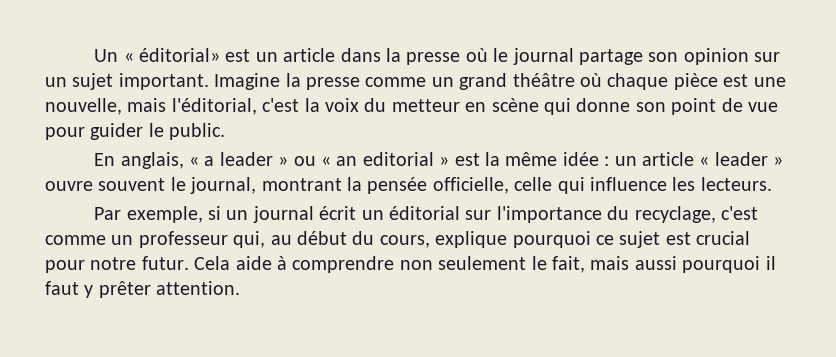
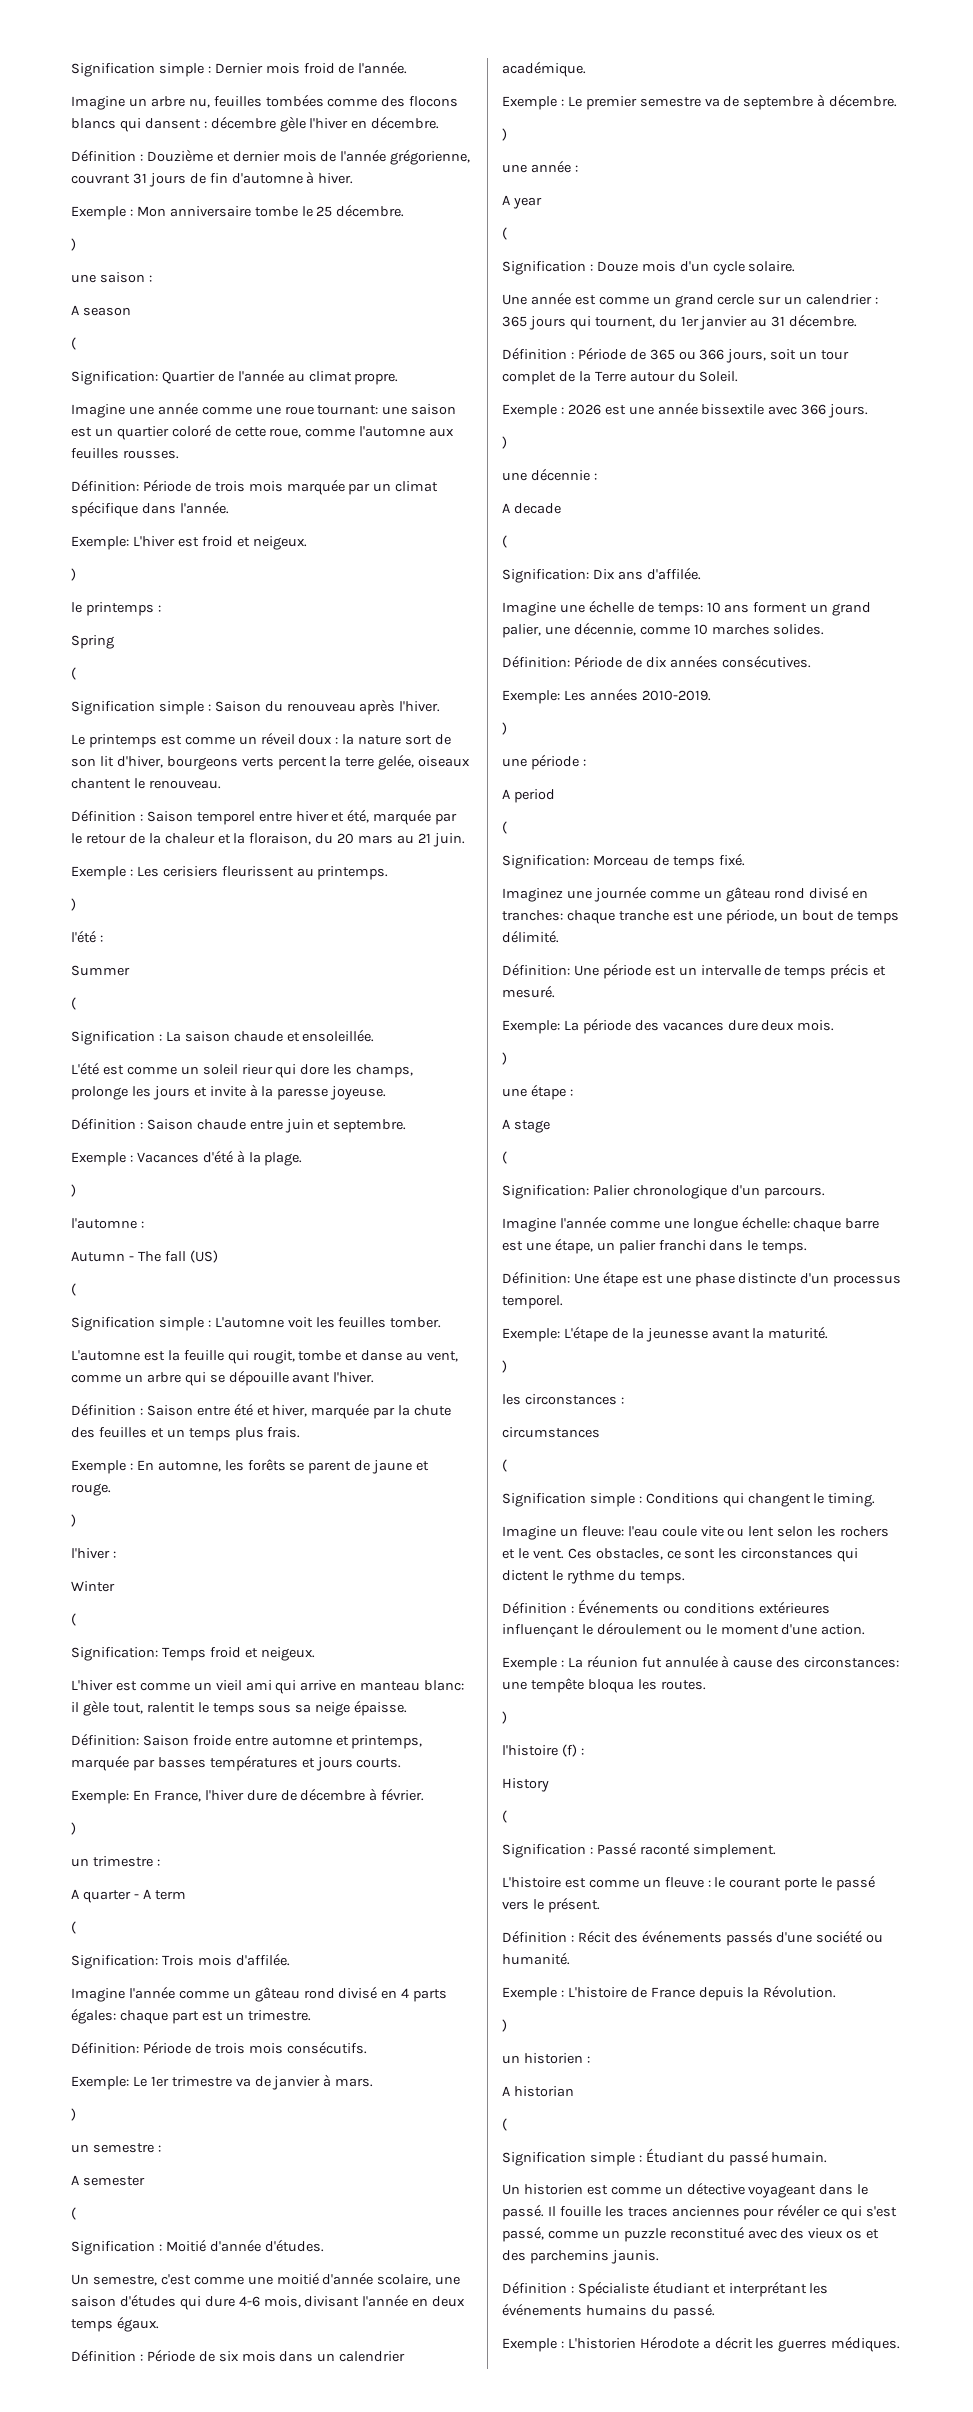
- Un « éditorial» est un article dans la presse où le journal partage son opinion sur un sujet important. Imagine la presse comme un grand théâtre où chaque pièce est une nouvelle, mais l'éditorial, c'est la voix du metteur en scène qui donne son point de vue pour guider le public.
- En anglais, « a leader » ou « an editorial » est la même idée : un article « leader » ouvre souvent le journal, montrant la pensée officielle, celle qui influence les lecteurs.
- Par exemple, si un journal écrit un éditorial sur l'importance du recyclage, c'est comme un professeur qui, au début du cours, explique pourquoi ce sujet est crucial pour notre futur. Cela aide à comprendre non seulement le fait, mais aussi pourquoi il faut y prêter attention.
+ Signification simple : Dernier mois froid de l'année.
+ Imagine un arbre nu, feuilles tombées comme des flocons blancs qui dansent : décembre gèle l'hiver en décembre.
+ Définition : Douzième et dernier mois de l'année grégorienne, couvrant 31 jours de fin d'automne à hiver.
+ Exemple : Mon anniversaire tombe le 25 décembre.
+ )
+ une saison :
+ A season
+ (
+ Signification: Quartier de l'année au climat propre.
+ Imagine une année comme une roue tournant: une saison est un quartier coloré de cette roue, comme l'automne aux feuilles rousses.
+ Définition: Période de trois mois marquée par un climat spécifique dans l'année.
+ Exemple: L'hiver est froid et neigeux.
+ )
+ le printemps :
+ Spring
+ (
+ Signification simple : Saison du renouveau après l'hiver.
+ Le printemps est comme un réveil doux : la nature sort de son lit d'hiver, bourgeons verts percent la terre gelée, oiseaux chantent le renouveau.
+ Définition : Saison temporel entre hiver et été, marquée par le retour de la chaleur et la floraison, du 20 mars au 21 juin.
+ Exemple : Les cerisiers fleurissent au printemps.
+ )
+ l'été :
+ Summer
+ (
+ Signification : La saison chaude et ensoleillée.
+ L'été est comme un soleil rieur qui dore les champs, prolonge les jours et invite à la paresse joyeuse.
+ Définition : Saison chaude entre juin et septembre.
+ Exemple : Vacances d'été à la plage.
+ )
+ l'automne :
+ Autumn - The fall (US)
+ (
+ Signification simple : L'automne voit les feuilles tomber.
+ L'automne est la feuille qui rougit, tombe et danse au vent, comme un arbre qui se dépouille avant l'hiver.
+ Définition : Saison entre été et hiver, marquée par la chute des feuilles et un temps plus frais.
+ Exemple : En automne, les forêts se parent de jaune et rouge.
+ )
+ l'hiver :
+ Winter
+ (
+ Signification: Temps froid et neigeux.
+ L'hiver est comme un vieil ami qui arrive en manteau blanc: il gèle tout, ralentit le temps sous sa neige épaisse.
+ Définition: Saison froide entre automne et printemps, marquée par basses températures et jours courts.
+ Exemple: En France, l'hiver dure de décembre à février.
+ )
+ un trimestre :
+ A quarter - A term
+ (
+ Signification: Trois mois d'affilée.
+ Imagine l'année comme un gâteau rond divisé en 4 parts égales: chaque part est un trimestre.
+ Définition: Période de trois mois consécutifs.
+ Exemple: Le 1er trimestre va de janvier à mars.
+ )
+ un semestre :
+ A semester
+ (
+ Signification : Moitié d'année d'études.
+ Un semestre, c'est comme une moitié d'année scolaire, une saison d'études qui dure 4-6 mois, divisant l'année en deux temps égaux.
+ Définition : Période de six mois dans un calendrier académique.
+ Exemple : Le premier semestre va de septembre à décembre.
+ )
+ une année :
+ A year
+ (
+ Signification : Douze mois d'un cycle solaire.
+ Une année est comme un grand cercle sur un calendrier : 365 jours qui tournent, du 1er janvier au 31 décembre.
+ Définition : Période de 365 ou 366 jours, soit un tour complet de la Terre autour du Soleil.
+ Exemple : 2026 est une année bissextile avec 366 jours.
+ )
+ une décennie :
+ A decade
+ (
+ Signification: Dix ans d'affilée.
+ Imagine une échelle de temps: 10 ans forment un grand palier, une décennie, comme 10 marches solides.
+ Définition: Période de dix années consécutives.
+ Exemple: Les années 2010-2019.
+ )
+ une période :
+ A period
+ (
+ Signification: Morceau de temps fixé.
+ Imaginez une journée comme un gâteau rond divisé en tranches: chaque tranche est une période, un bout de temps délimité.
+ Définition: Une période est un intervalle de temps précis et mesuré.
+ Exemple: La période des vacances dure deux mois.
+ )
+ une étape :
+ A stage
+ (
+ Signification: Palier chronologique d'un parcours.
+ Imagine l'année comme une longue échelle: chaque barre est une étape, un palier franchi dans le temps.
+ Définition: Une étape est une phase distincte d'un processus temporel.
+ Exemple: L'étape de la jeunesse avant la maturité.
+ )
+ les circonstances :
+ circumstances
+ (
+ Signification simple : Conditions qui changent le timing.
+ Imagine un fleuve: l'eau coule vite ou lent selon les rochers et le vent. Ces obstacles, ce sont les circonstances qui dictent le rythme du temps.
+ Définition : Événements ou conditions extérieures influençant le déroulement ou le moment d'une action.
+ Exemple : La réunion fut annulée à cause des circonstances: une tempête bloqua les routes.
+ )
+ l'histoire (f) :
+ History
+ (
+ Signification : Passé raconté simplement.
+ L'histoire est comme un fleuve : le courant porte le passé vers le présent.
+ Définition : Récit des événements passés d'une société ou humanité.
+ Exemple : L'histoire de France depuis la Révolution.
+ )
+ un historien :
+ A historian
+ (
+ Signification simple : Étudiant du passé humain.
+ Un historien est comme un détective voyageant dans le passé. Il fouille les traces anciennes pour révéler ce qui s'est passé, comme un puzzle reconstitué avec des vieux os et des parchemins jaunis.
+ Définition : Spécialiste étudiant et interprétant les événements humains du passé.
+ Exemple : L'historien Hérodote a décrit les guerres médiques.

